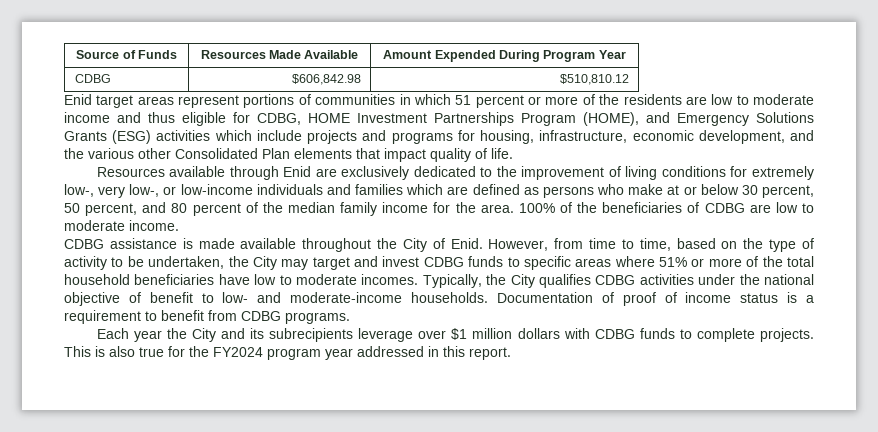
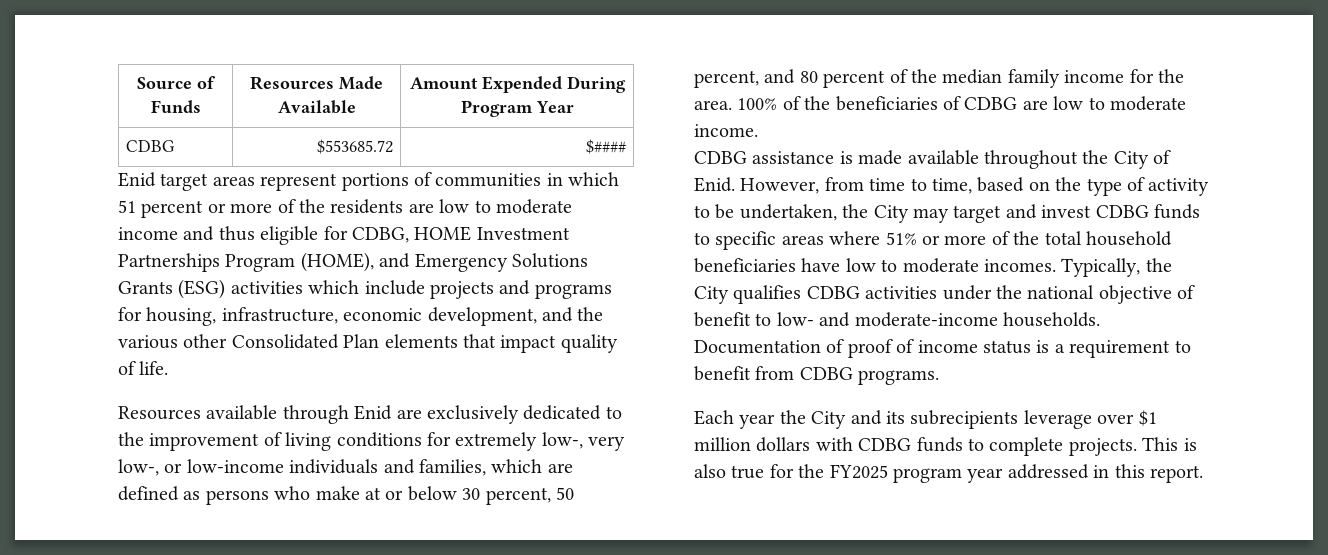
- CDBG | $606,842.98 | $510,810.12
+ CDBG | $553685.72 | $####
- Resources available through Enid are exclusively dedicated to the improvement of living conditions for extremely low-, very low-, or low-income individuals and families which are defined as persons who make at or below 30 percent, 50 percent, and 80 percent of the median family income for the area.
+ Resources available through Enid are exclusively dedicated to the improvement of living conditions for extremely low-, very low-, or low-income individuals and families, which are defined as persons who make at or below 30 percent, 50 percent, and 80 percent of the median family income for the area.
- This is also true for the FY2024 program year addressed in this report.
+ This is also true for the FY2025 program year addressed in this report.

